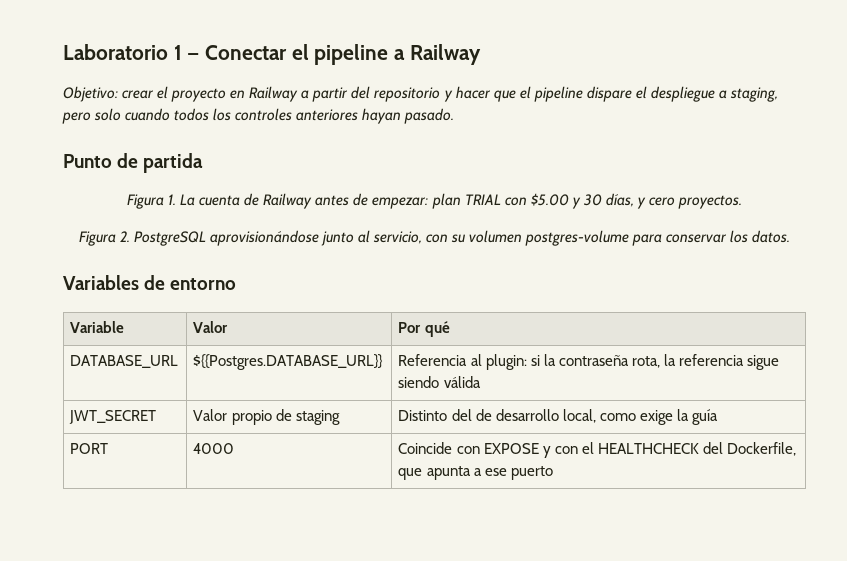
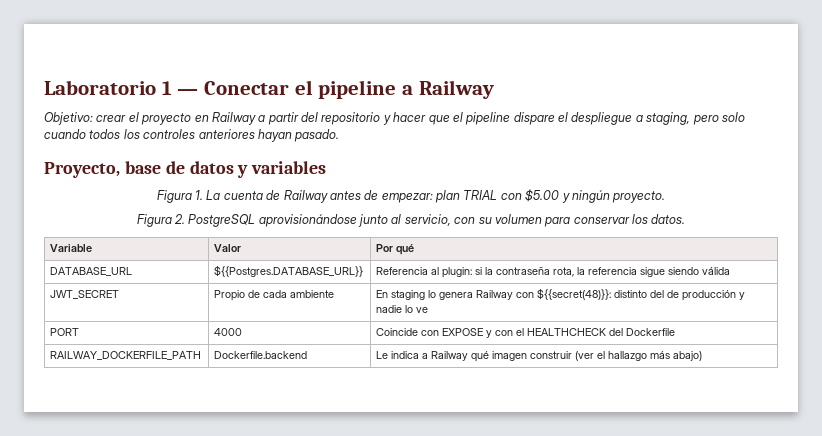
- Punto de partida
+ Proyecto, base de datos y variables
- Figura 1. La cuenta de Railway antes de empezar: plan TRIAL con $5.00 y 30 días, y cero proyectos.
+ Figura 1. La cuenta de Railway antes de empezar: plan TRIAL con $5.00 y ningún proyecto.
- Figura 2. PostgreSQL aprovisionándose junto al servicio, con su volumen postgres-volume para conservar los datos.
+ Figura 2. PostgreSQL aprovisionándose junto al servicio, con su volumen para conservar los datos.
- Variables de entorno
- JWT_SECRET | Valor propio de staging | Distinto del de desarrollo local, como exige la guía
+ JWT_SECRET | Propio de cada ambiente | En staging lo genera Railway con ${{secret(48)}}: distinto del de producción y nadie lo ve
- PORT | 4000 | Coincide con EXPOSE y con el HEALTHCHECK del Dockerfile, que apunta a ese puerto
+ PORT | 4000 | Coincide con EXPOSE y con el HEALTHCHECK del Dockerfile
+ RAILWAY_DOCKERFILE_PATH | Dockerfile.backend | Le indica a Railway qué imagen construir (ver el hallazgo más abajo)

